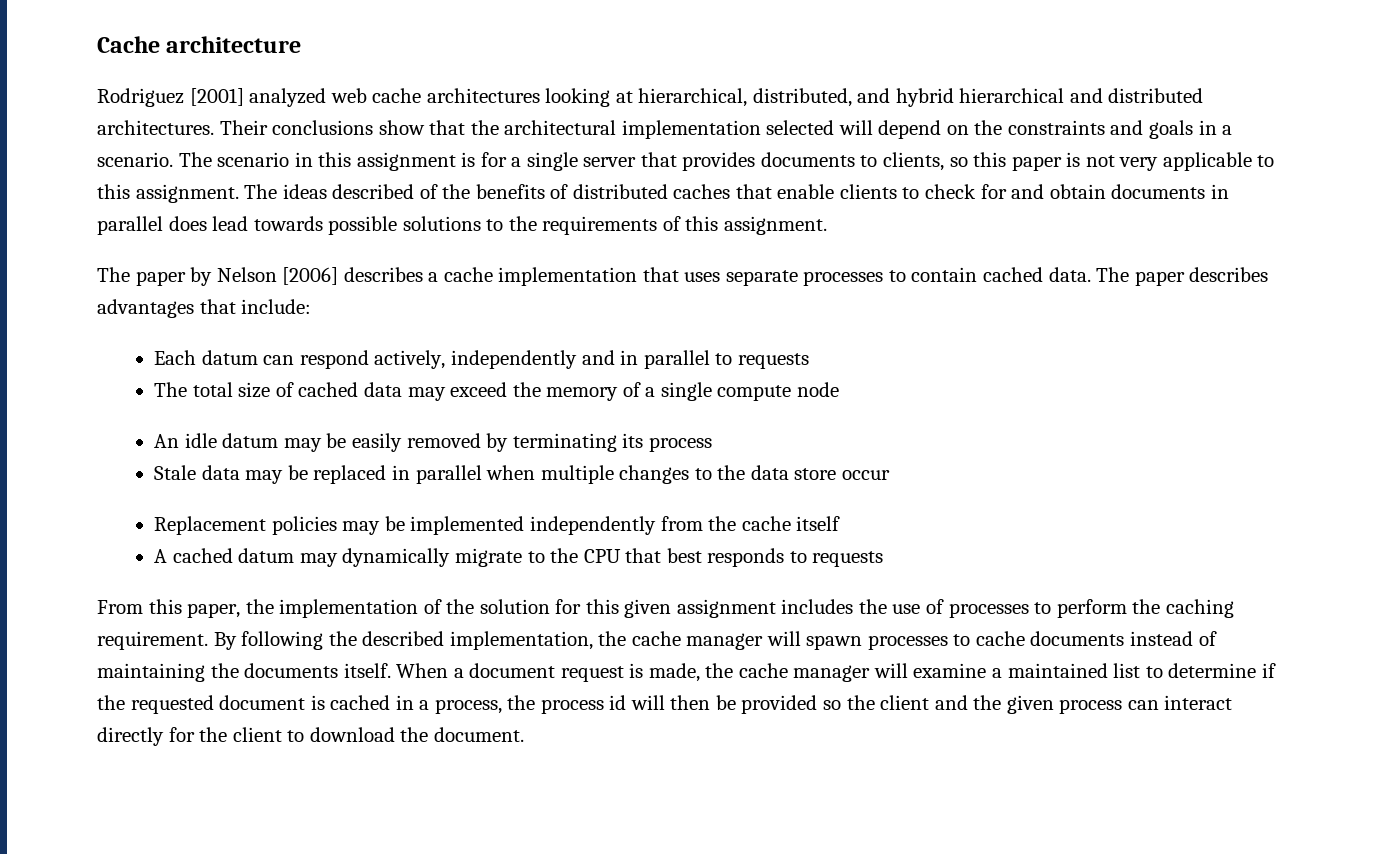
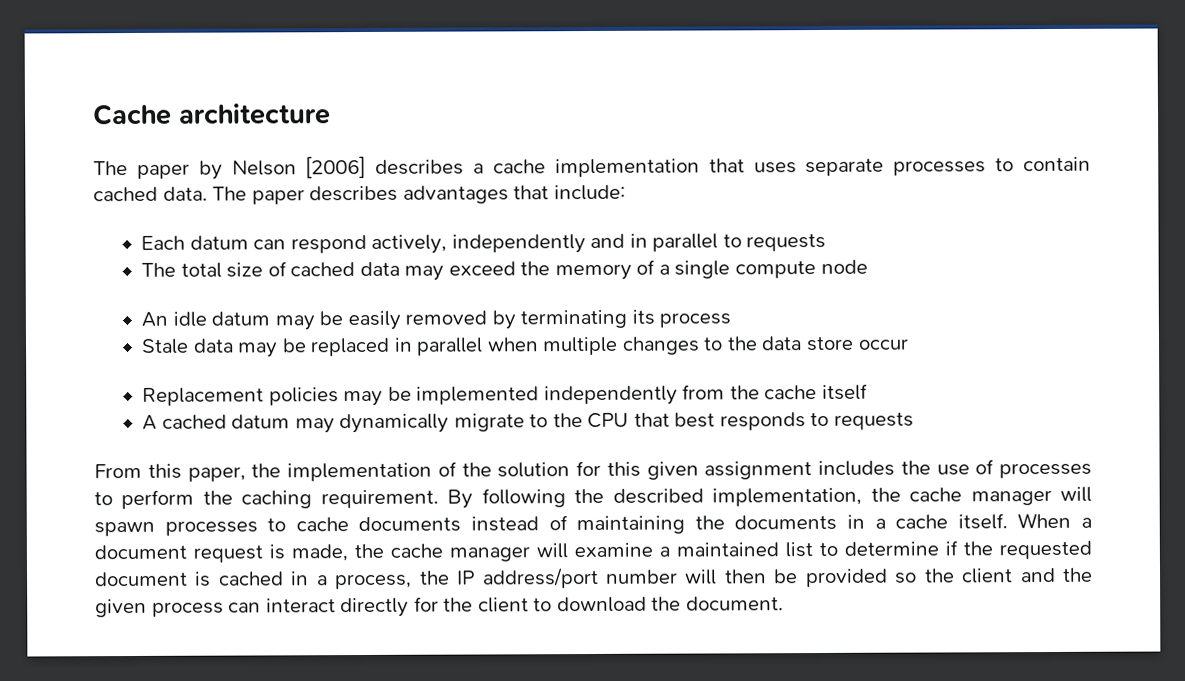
- Rodriguez [2001] analyzed web cache architectures looking at hierarchical, distributed, and hybrid hierarchical and distributed architectures. Their conclusions show that the architectural implementation selected will depend on the constraints and goals in a scenario. The scenario in this assignment is for a single server that provides documents to clients, so this paper is not very applicable to this assignment. The ideas described of the benefits of distributed caches that enable clients to check for and obtain documents in parallel does lead towards possible solutions to the requirements of this assignment.
- By following the described implementation, the cache manager will spawn processes to cache documents instead of maintaining the documents itself.
+ By following the described implementation, the cache manager will spawn processes to cache documents instead of maintaining the documents in a cache itself.
- When a document request is made, the cache manager will examine a maintained list to determine if the requested document is cached in a process, the process id will then be provided so the client and the given process can interact directly for the client to download the document.
+ When a document request is made, the cache manager will examine a maintained list to determine if the requested document is cached in a process, the IP address/port number will then be provided so the client and the given process can interact directly for the client to download the document.

